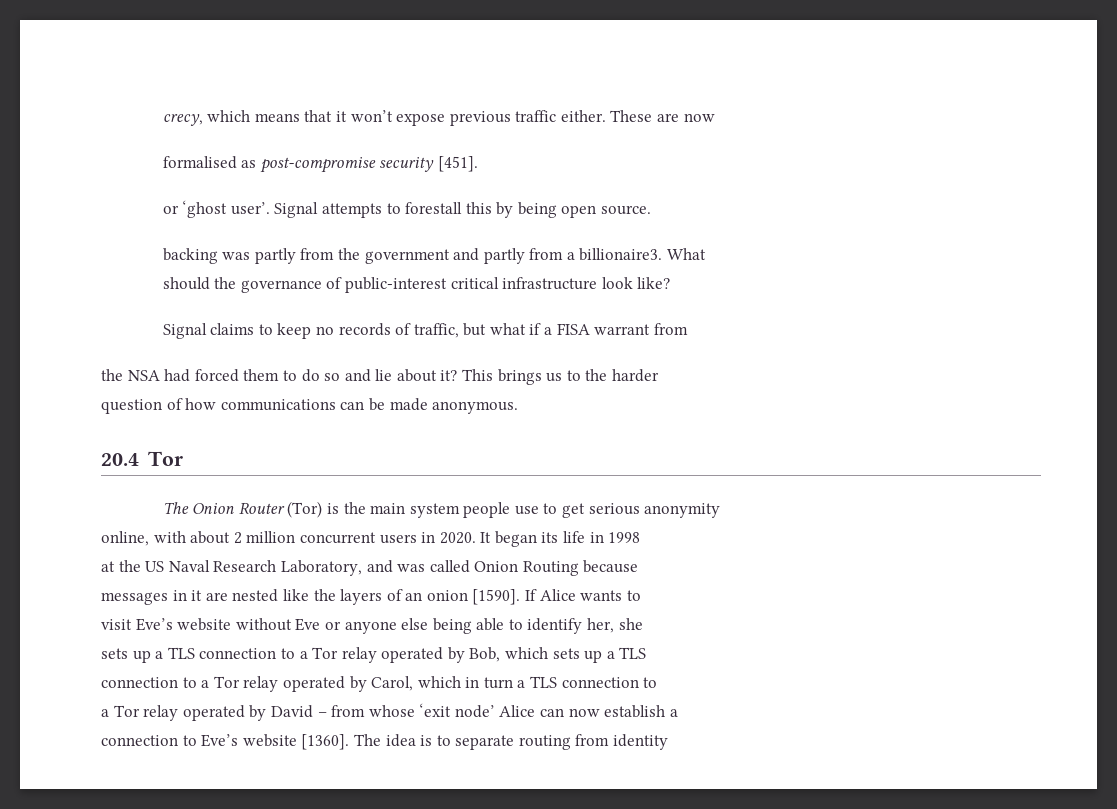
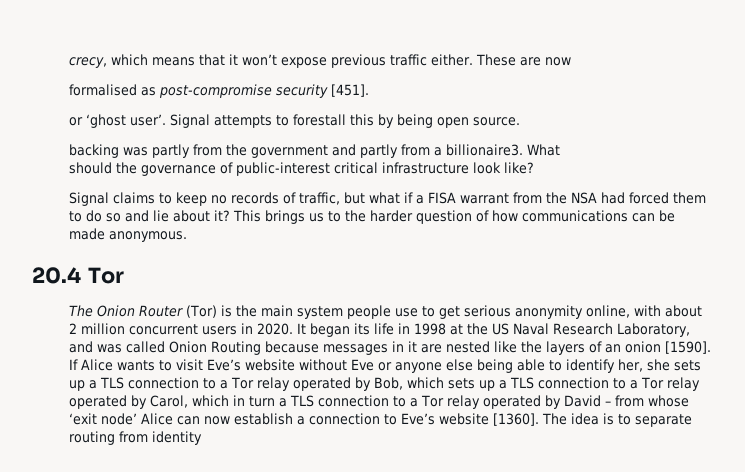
- Signal claims to keep no records of traffic, but what if a FISA warrant from
- the NSA had forced them to do so and lie about it?
+ Signal claims to keep no records of traffic, but what if a FISA warrant from the NSA had forced them to do so and lie about it?
- This brings us to the harder
- question of how communications can be made anonymous.
+ This brings us to the harder question of how communications can be made anonymous.
- The Onion Router (Tor) is the main system people use to get serious anonymity
- online, with about 2 million concurrent users in 2020.
+ The Onion Router (Tor) is the main system people use to get serious anonymity online, with about 2 million concurrent users in 2020.
- It began its life in 1998
- at the US Naval Research Laboratory, and was called Onion Routing because
- messages in it are nested like the layers of an onion [1590].
+ It began its life in 1998 at the US Naval Research Laboratory, and was called Onion Routing because messages in it are nested like the layers of an onion [1590].
- If Alice wants to
- visit Eve’s website without Eve or anyone else being able to identify her, she
- sets up a TLS connection to a Tor relay operated by Bob, which sets up a TLS
- connection to a Tor relay operated by Carol, which in turn a TLS connection to
- a Tor relay operated by David – from whose ‘exit node’ Alice can now establish a
- connection to Eve’s website [1360].
+ If Alice wants to visit Eve’s website without Eve or anyone else being able to identify her, she sets up a TLS connection to a Tor relay operated by Bob, which sets up a TLS connection to a Tor relay operated by Carol, which in turn a TLS connection to a Tor relay operated by David – from whose ‘exit node’ Alice can now establish a connection to Eve’s website [1360].

